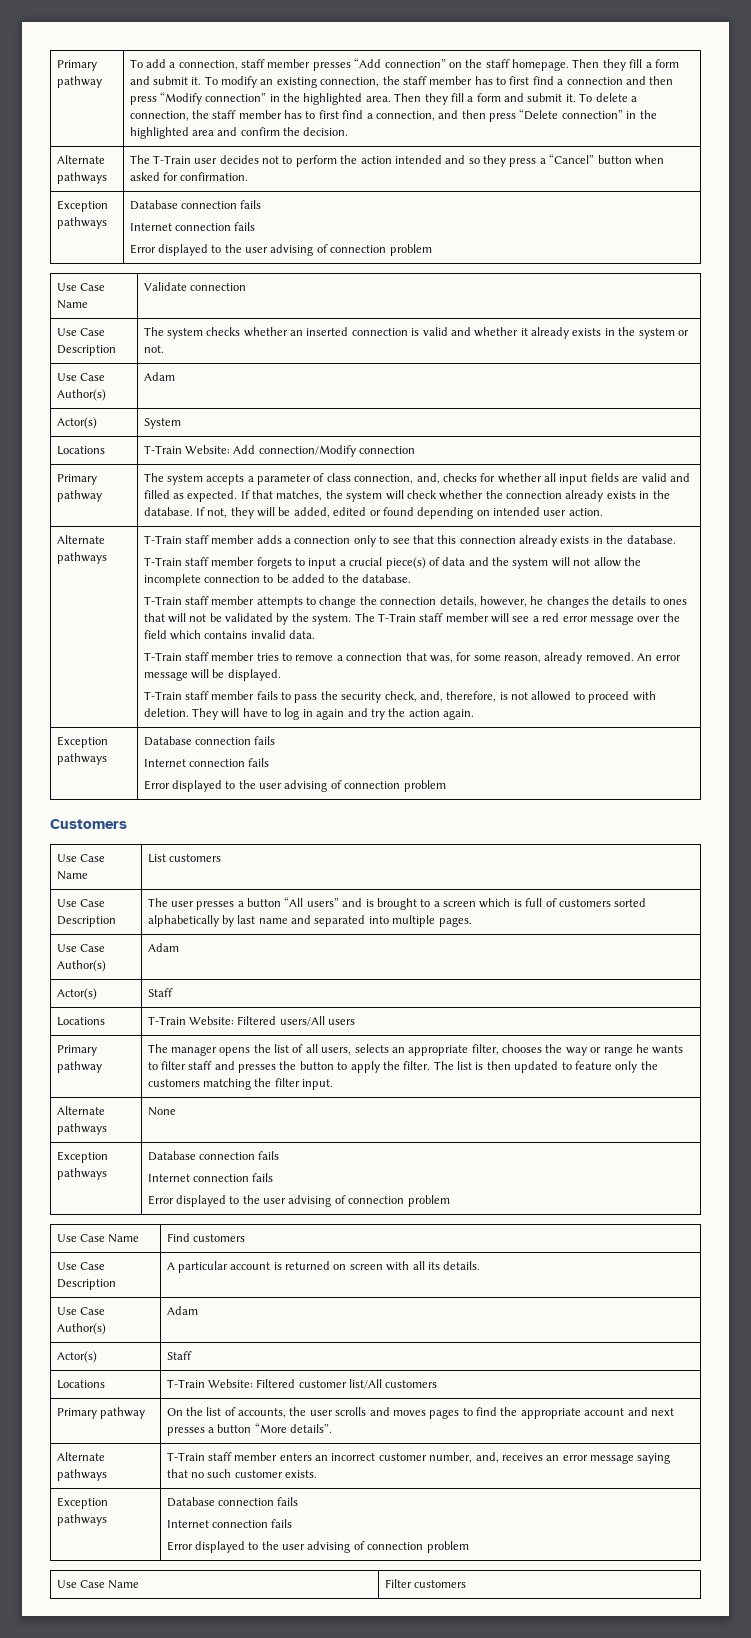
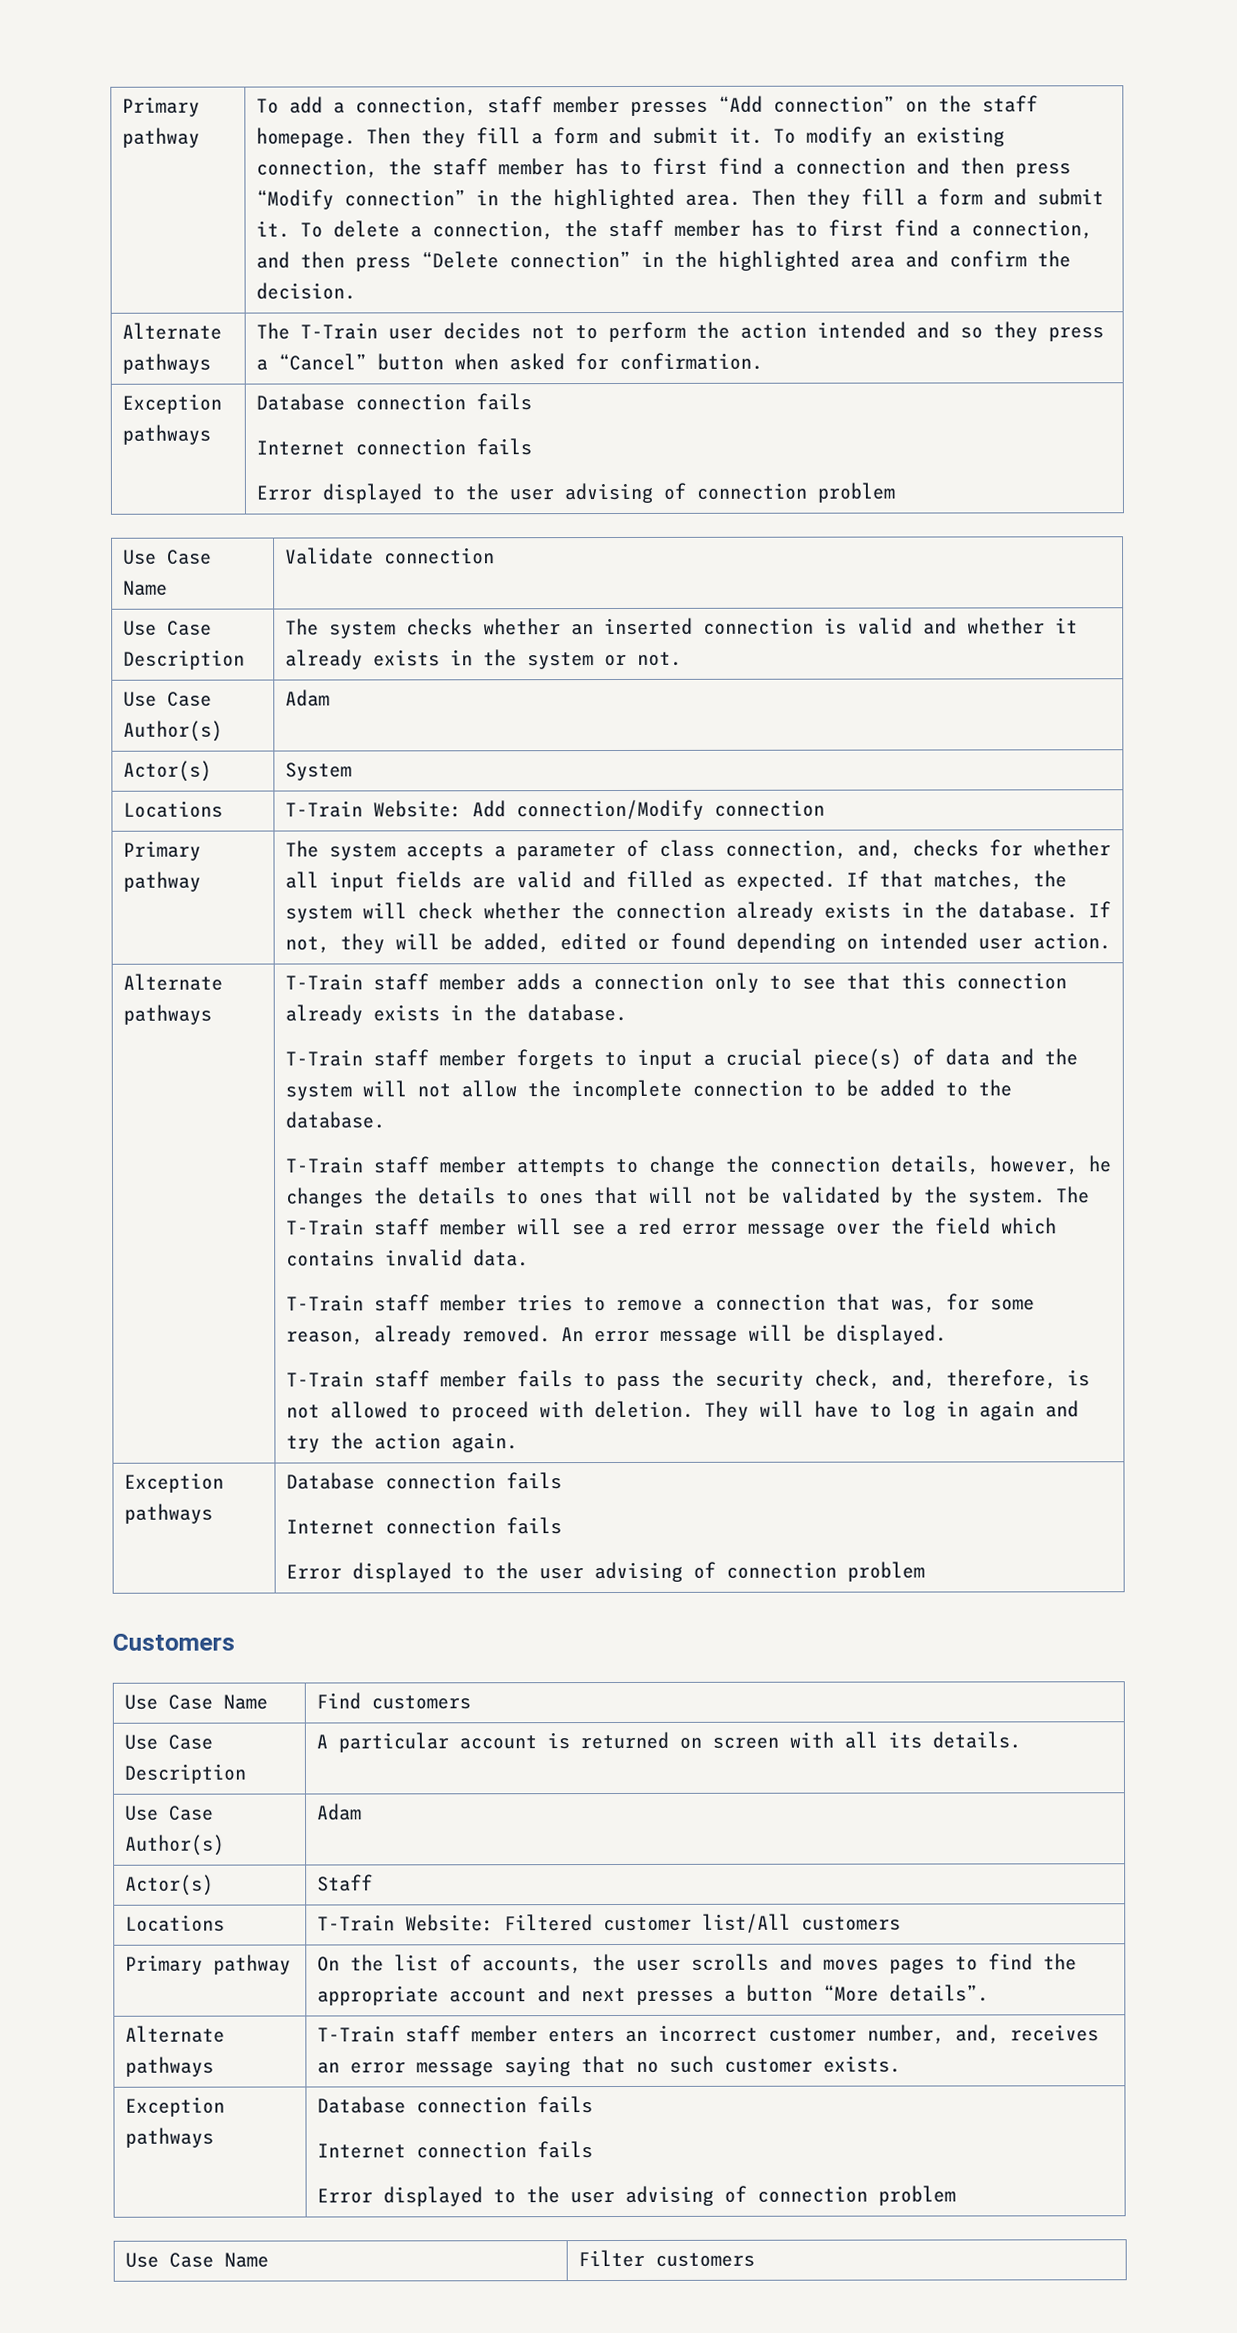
- Use Case Name | List customers
- Use Case Description | The user presses a button “All users” and is brought to a screen which is full of customers sorted alphabetically by last name and separated into multiple pages.
- Use Case Author(s) | Adam
- Actor(s) | Staff
- Locations | T-Train Website: Filtered users/All users
- Primary pathway | The manager opens the list of all users, selects an appropriate filter, chooses the way or range he wants to filter staff and presses the button to apply the filter. The list is then updated to feature only the customers matching the filter input.
- Alternate pathways | None
- Exception pathways | Database connection fails
- Internet connection fails
- Error displayed to the user advising of connection problem

